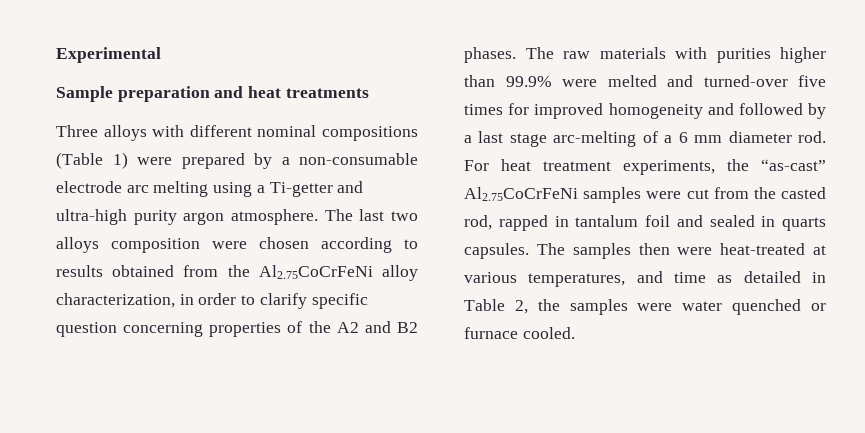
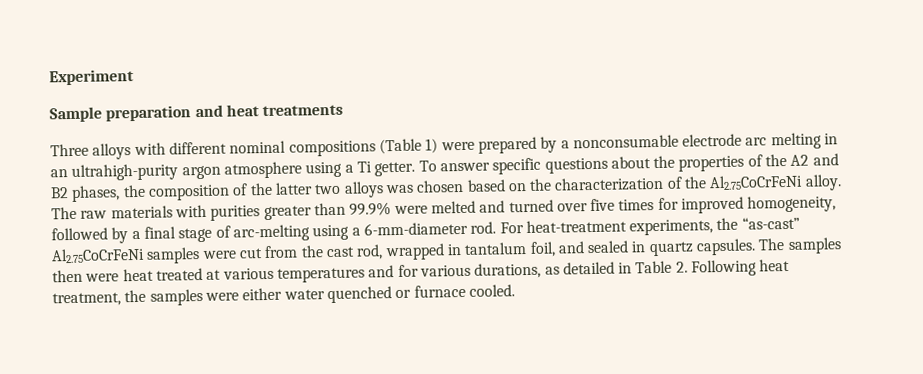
- Experimental
+ Experiment
- Three alloys with different nominal compositions (Table 1) were prepared by a non-consumable electrode arc melting using a Ti-getter and ultra-high purity argon atmosphere. The last two alloys composition were chosen according to results obtained from the Al2.75CoCrFeNi alloy characterization, in order to clarify specific question concerning properties of the A2 and B2 phases.
+ Three alloys with different nominal compositions (Table 1) were prepared by a nonconsumable electrode arc melting in an ultrahigh-purity argon atmosphere using a Ti getter. To answer specific questions about the properties of the A2 and B2 phases, the composition of the latter two alloys was chosen based on the characterization of the Al2.75CoCrFeNi alloy.
- The raw materials with purities higher than 99.9% were melted and turned-over five times for improved homogeneity and followed by a last stage arc-melting of a 6 mm diameter rod. For heat treatment experiments, the “as-cast” Al2.75CoCrFeNi samples were cut from the casted rod, rapped in tantalum foil and sealed in quarts capsules.
+ The raw materials with purities greater than 99.9% were melted and turned over five times for improved homogeneity, followed by a final stage of arc-melting using a 6-mm-diameter rod. For heat-treatment experiments, the “as-cast” Al2.75CoCrFeNi samples were cut from the cast rod, wrapped in tantalum foil, and sealed in quartz capsules.
- The samples then were heat-treated at various temperatures, and time as detailed in Table 2, the samples were water quenched or furnace cooled.
+ The samples then were heat treated at various temperatures and for various durations, as detailed in Table 2. Following heat treatment, the samples were either water quenched or furnace cooled.

